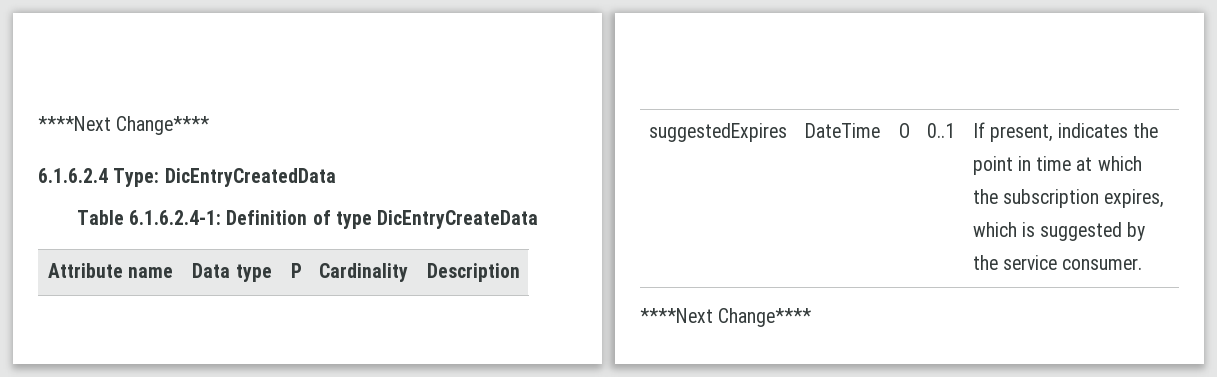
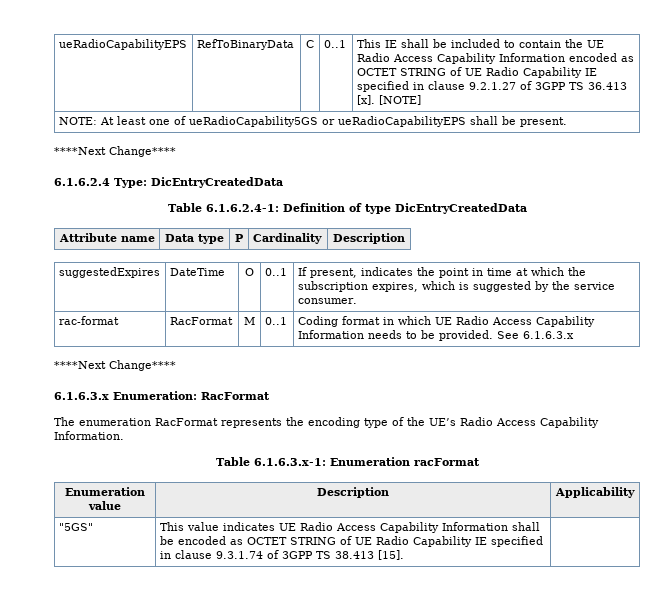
+ ueRadioCapabilityEPS | RefToBinaryData | C | 0..1 | This IE shall be included to contain the UE Radio Access Capability Information encoded as OCTET STRING of UE Radio Capability IE specified in clause 9.2.1.27 of 3GPP TS 36.413 [x]. [NOTE]
+ NOTE: At least one of ueRadioCapability5GS or ueRadioCapabilityEPS shall be present.
- Table 6.1.6.2.4-1: Definition of type DicEntryCreateData
+ Table 6.1.6.2.4-1: Definition of type DicEntryCreatedData
  suggestedExpires | DateTime | O | 0..1 | If present, indicates the point in time at which the subscription expires, which is suggested by the service consumer.
+ rac-format | RacFormat | M | 0..1 | Coding format in which UE Radio Access Capability Information needs to be provided. See 6.1.6.3.x
  ****Next Change****
+ 6.1.6.3.x Enumeration: RacFormat
+ The enumeration RacFormat represents the encoding type of the UE’s Radio Access Capability Information.
+ Table 6.1.6.3.x-1: Enumeration racFormat
+ Enumeration value | Description | Applicability
+ "5GS" | This value indicates UE Radio Access Capability Information shall be encoded as OCTET STRING of UE Radio Capability IE specified in clause 9.3.1.74 of 3GPP TS 38.413 [15]. |

